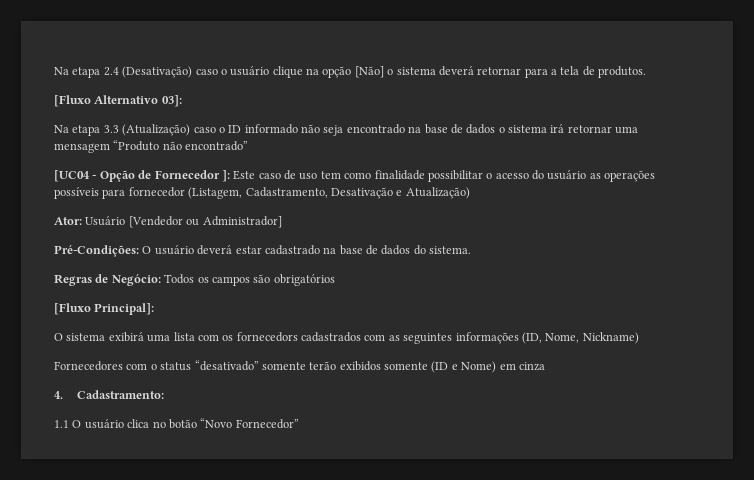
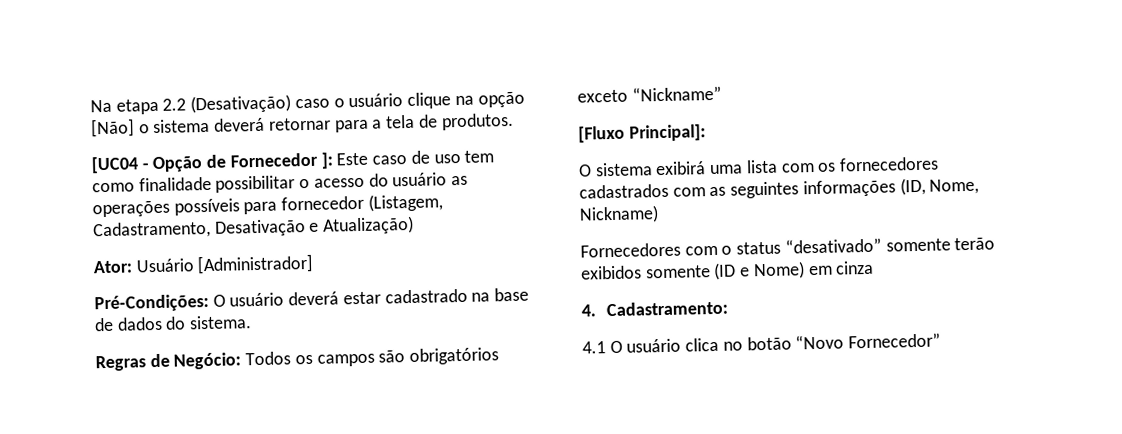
- Na etapa 2.4 (Desativação) caso o usuário clique na opção [Não] o sistema deverá retornar para a tela de produtos.
+ Na etapa 2.2 (Desativação) caso o usuário clique na opção [Não] o sistema deverá retornar para a tela de produtos.
- [Fluxo Alternativo 03]:
- Na etapa 3.3 (Atualização) caso o ID informado não seja encontrado na base de dados o sistema irá retornar uma mensagem “Produto não encontrado”
- Ator: Usuário [Vendedor ou Administrador]
+ Ator: Usuário [Administrador]
- Regras de Negócio: Todos os campos são obrigatórios
+ Regras de Negócio: Todos os campos são obrigatórios exceto “Nickname”
- O sistema exibirá uma lista com os fornecedors cadastrados com as seguintes informações (ID, Nome, Nickname)
+ O sistema exibirá uma lista com os fornecedores cadastrados com as seguintes informações (ID, Nome, Nickname)
- 1.1 O usuário clica no botão “Novo Fornecedor”
+ 4.1 O usuário clica no botão “Novo Fornecedor”

